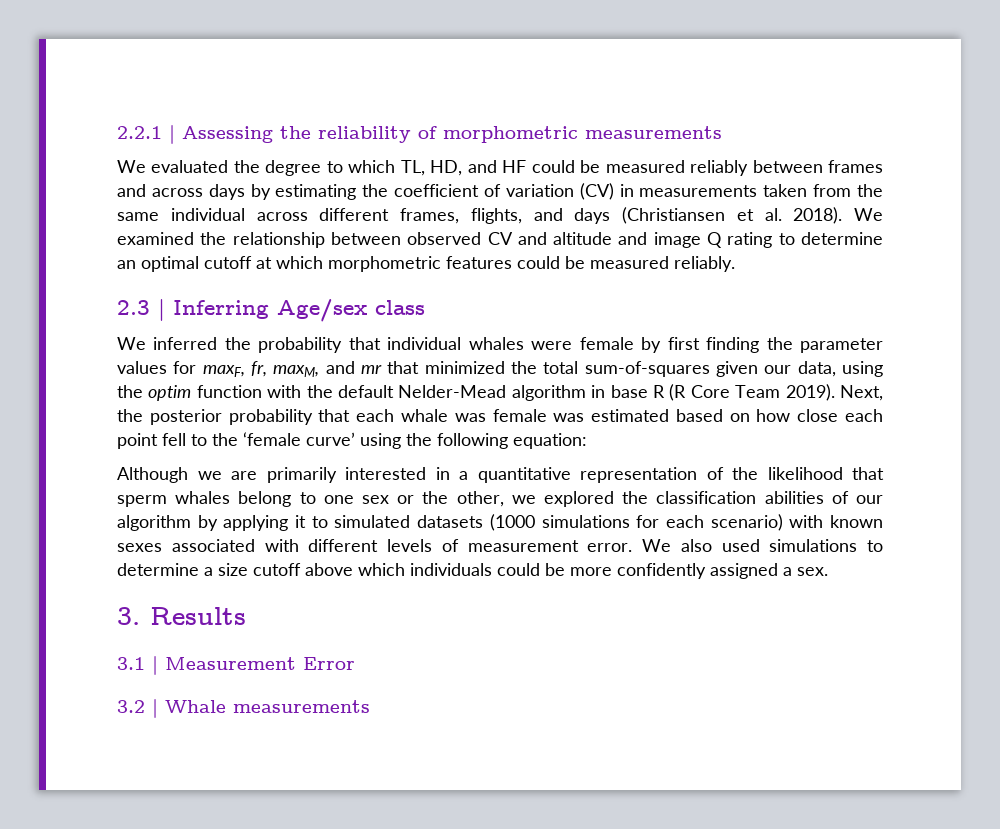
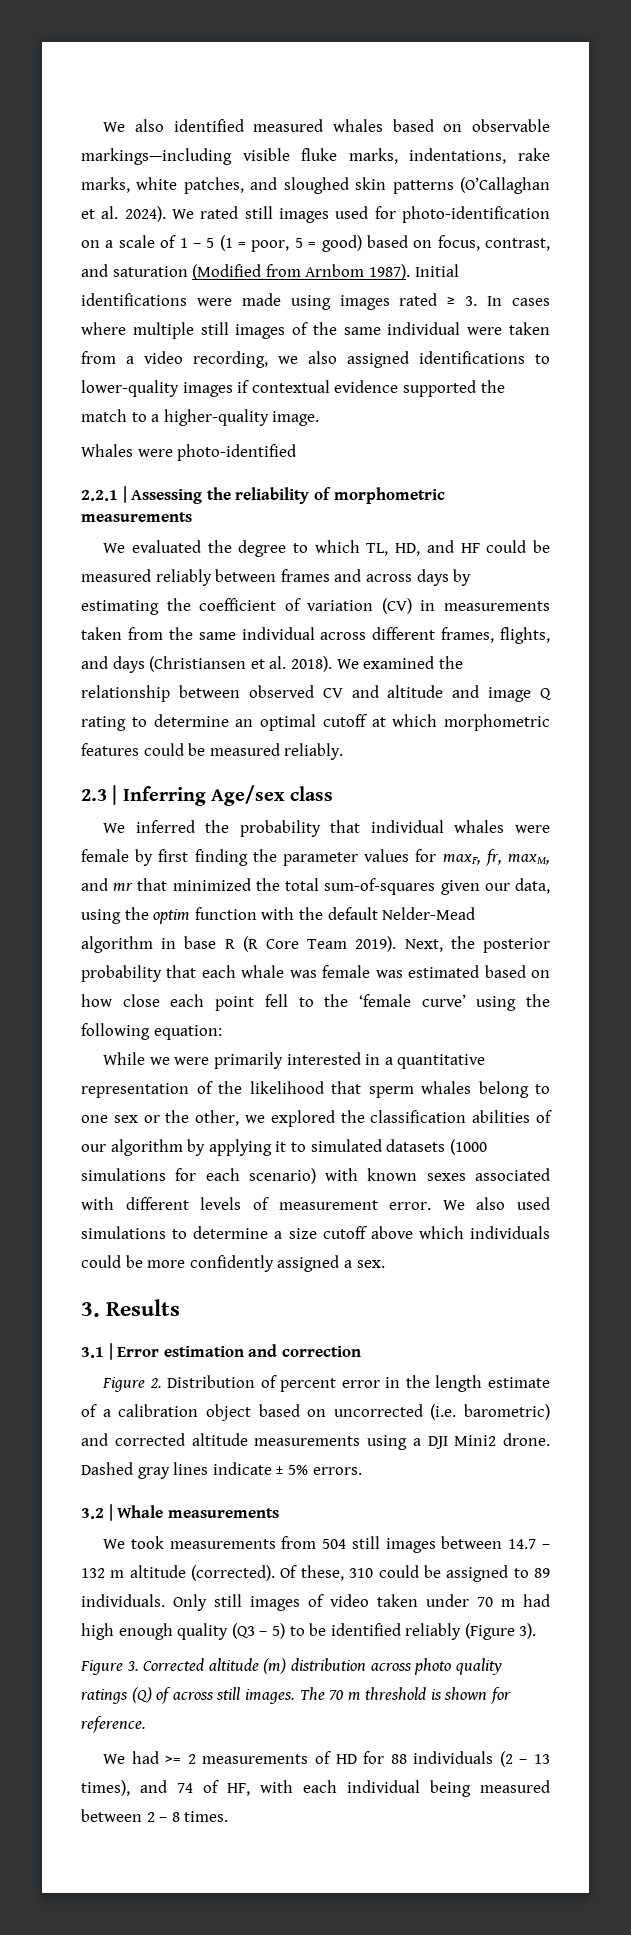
+ We also identified measured whales based on observable markings—including visible fluke marks, indentations, rake marks, white patches, and sloughed skin patterns (O’Callaghan et al. 2024). We rated still images used for photo-identification on a scale of 1 – 5 (1 = poor, 5 = good) based on focus, contrast, and saturation (Modified from Arnbom 1987). Initial identifications were made using images rated ≥ 3. In cases where multiple still images of the same individual were taken from a video recording, we also assigned identifications to lower-quality images if contextual evidence supported the match to a higher-quality image.
+ Whales were photo-identified
- Although we are primarily interested in a quantitative representation of the likelihood that sperm whales belong to one sex or the other, we explored the classification abilities of our algorithm by applying it to simulated datasets (1000 simulations for each scenario) with known sexes associated with different levels of measurement error.
+ While we were primarily interested in a quantitative representation of the likelihood that sperm whales belong to one sex or the other, we explored the classification abilities of our algorithm by applying it to simulated datasets (1000 simulations for each scenario) with known sexes associated with different levels of measurement error.
- 3.1 | Measurement Error
+ 3.1 | Error estimation and correction
+ Figure 2. Distribution of percent error in the length estimate of a calibration object based on uncorrected (i.e. barometric) and corrected altitude measurements using a DJI Mini2 drone. Dashed gray lines indicate ± 5% errors.
  3.2 | Whale measurements
+ We took measurements from 504 still images between 14.7 – 132 m altitude (corrected). Of these, 310 could be assigned to 89 individuals. Only still images of video taken under 70 m had high enough quality (Q3 – 5) to be identified reliably (Figure 3).
+ Figure 3. Corrected altitude (m) distribution across photo quality ratings (Q) of across still images. The 70 m threshold is shown for reference.
+ We had >= 2 measurements of HD for 88 individuals (2 – 13 times), and 74 of HF, with each individual being measured between 2 – 8 times.

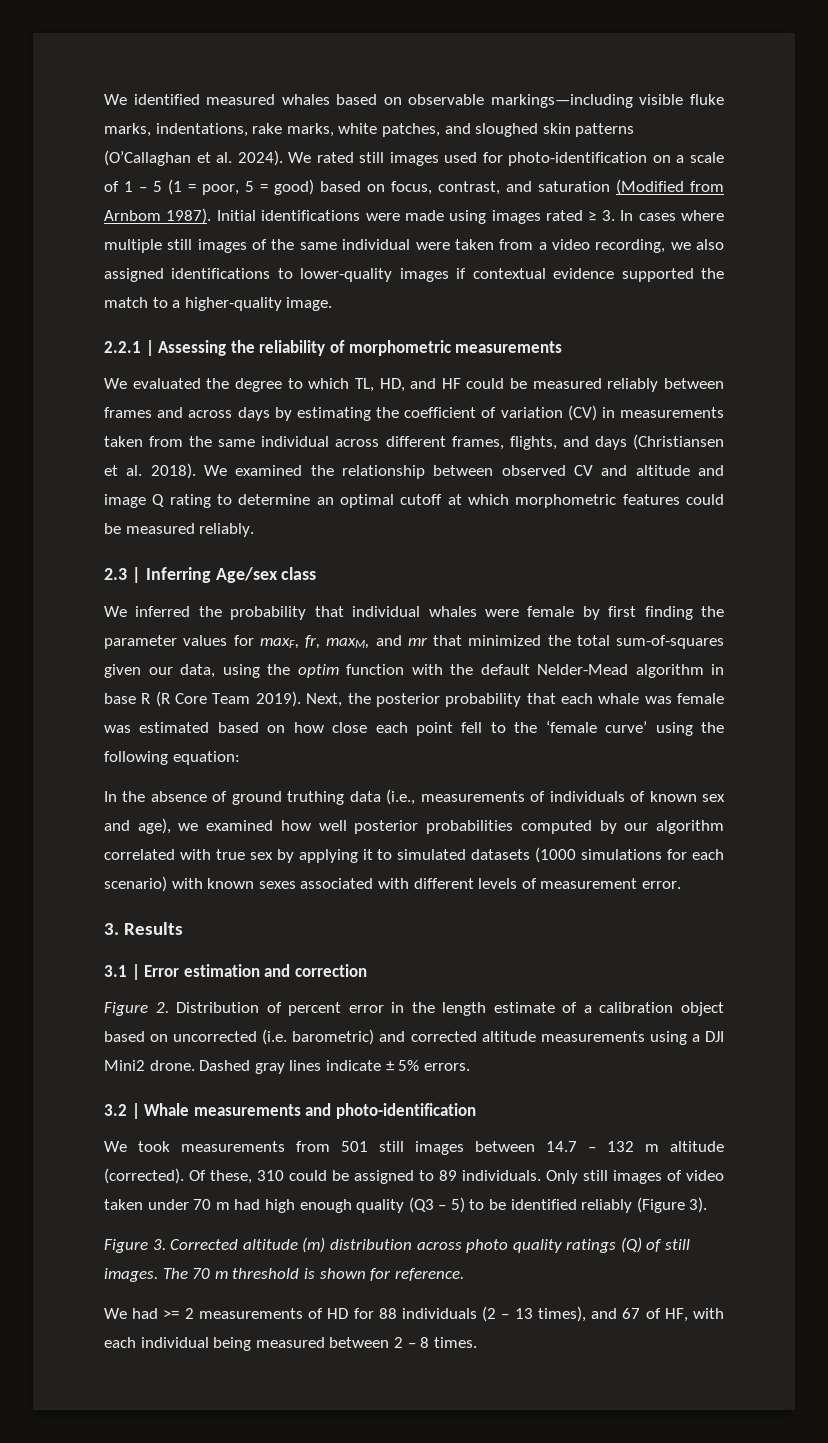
- We also identified measured whales based on observable markings—including visible fluke marks, indentations, rake marks, white patches, and sloughed skin patterns (O’Callaghan et al. 2024).
+ We identified measured whales based on observable markings—including visible fluke marks, indentations, rake marks, white patches, and sloughed skin patterns (O’Callaghan et al. 2024).
- Whales were photo-identified
- While we were primarily interested in a quantitative representation of the likelihood that sperm whales belong to one sex or the other, we explored the classification abilities of our algorithm by applying it to simulated datasets (1000 simulations for each scenario) with known sexes associated with different levels of measurement error. We also used simulations to determine a size cutoff above which individuals could be more confidently assigned a sex.
+ In the absence of ground truthing data (i.e., measurements of individuals of known sex and age), we examined how well posterior probabilities computed by our algorithm correlated with true sex by applying it to simulated datasets (1000 simulations for each scenario) with known sexes associated with different levels of measurement error.
- 3.2 | Whale measurements
+ 3.2 | Whale measurements and photo-identification
- We took measurements from 504 still images between 14.7 – 132 m altitude (corrected).
+ We took measurements from 501 still images between 14.7 – 132 m altitude (corrected).
- Figure 3. Corrected altitude (m) distribution across photo quality ratings (Q) of across still images.
+ Figure 3. Corrected altitude (m) distribution across photo quality ratings (Q) of still images.
- We had >= 2 measurements of HD for 88 individuals (2 – 13 times), and 74 of HF, with each individual being measured between 2 – 8 times.
+ We had >= 2 measurements of HD for 88 individuals (2 – 13 times), and 67 of HF, with each individual being measured between 2 – 8 times.

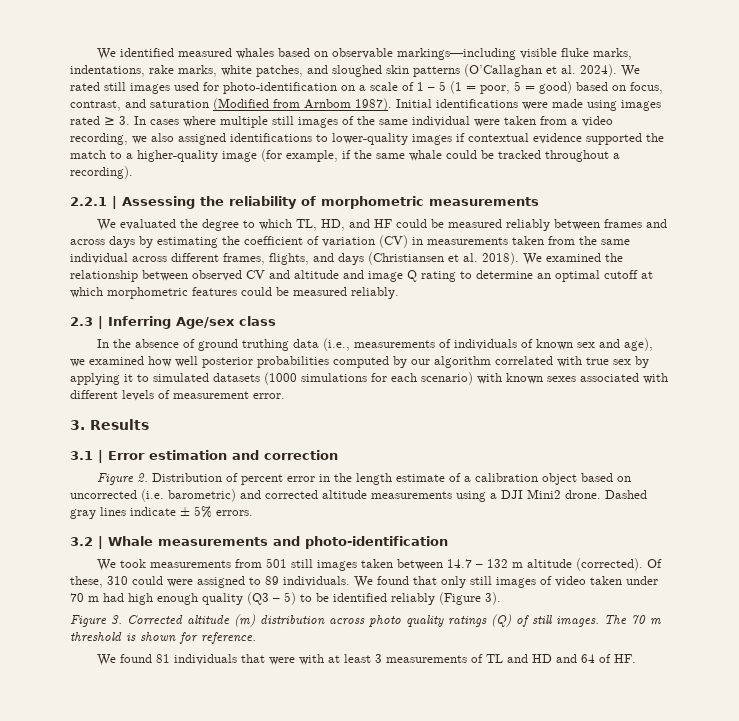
- Initial identifications were made using images rated ≥ 3. In cases where multiple still images of the same individual were taken from a video recording, we also assigned identifications to lower-quality images if contextual evidence supported the match to a higher-quality image.
+ Initial identifications were made using images rated ≥ 3. In cases where multiple still images of the same individual were taken from a video recording, we also assigned identifications to lower-quality images if contextual evidence supported the match to a higher-quality image (for example, if the same whale could be tracked throughout a recording).
- We inferred the probability that individual whales were female by first finding the parameter values for maxF, fr, maxM, and mr that minimized the total sum-of-squares given our data, using the optim function with the default Nelder-Mead algorithm in base R (R Core Team 2019). Next, the posterior probability that each whale was female was estimated based on how close each point fell to the ‘female curve’ using the following equation:
- We took measurements from 501 still images between 14.7 – 132 m altitude (corrected).
+ We took measurements from 501 still images taken between 14.7 – 132 m altitude (corrected).
- Of these, 310 could be assigned to 89 individuals.
+ Of these, 310 could were assigned to 89 individuals.
- Only still images of video taken under 70 m had high enough quality (Q3 – 5) to be identified reliably (Figure 3).
+ We found that only still images of video taken under 70 m had high enough quality (Q3 – 5) to be identified reliably (Figure 3).
- We had >= 2 measurements of HD for 88 individuals (2 – 13 times), and 67 of HF, with each individual being measured between 2 – 8 times.
+ We found 81 individuals that were with at least 3 measurements of TL and HD and 64 of HF.

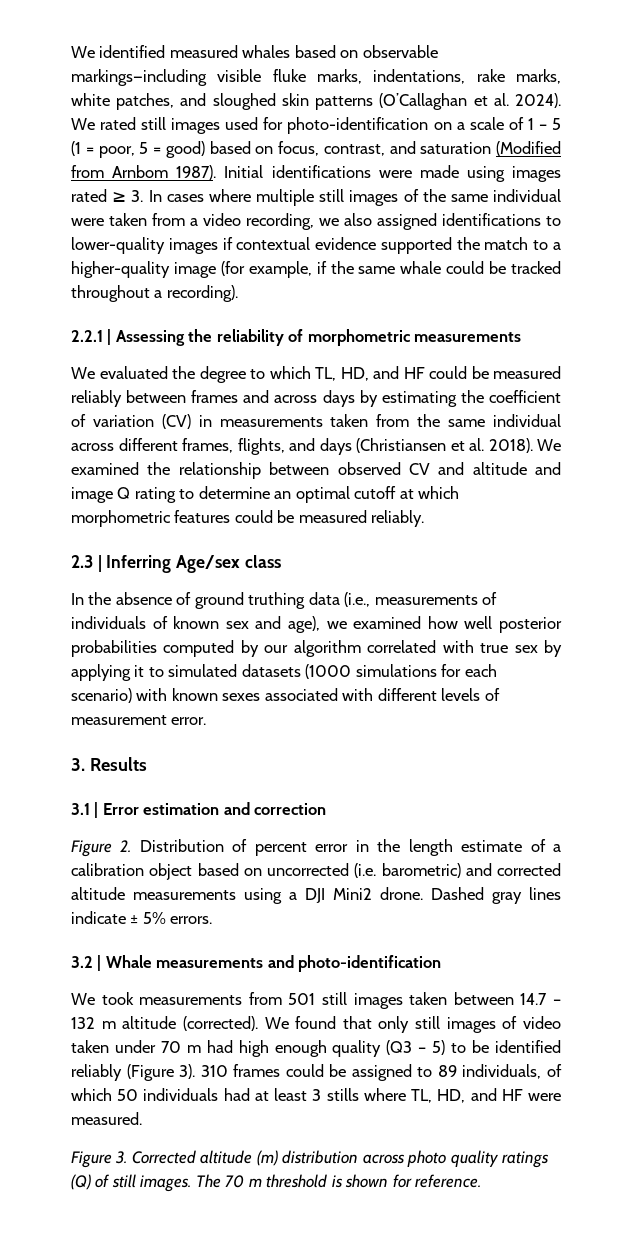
- Of these, 310 could were assigned to 89 individuals.
+ 310 frames could be assigned to 89 individuals, of which 50 individuals had at least 3 stills where TL, HD, and HF were measured.
- We found 81 individuals that were with at least 3 measurements of TL and HD and 64 of HF.

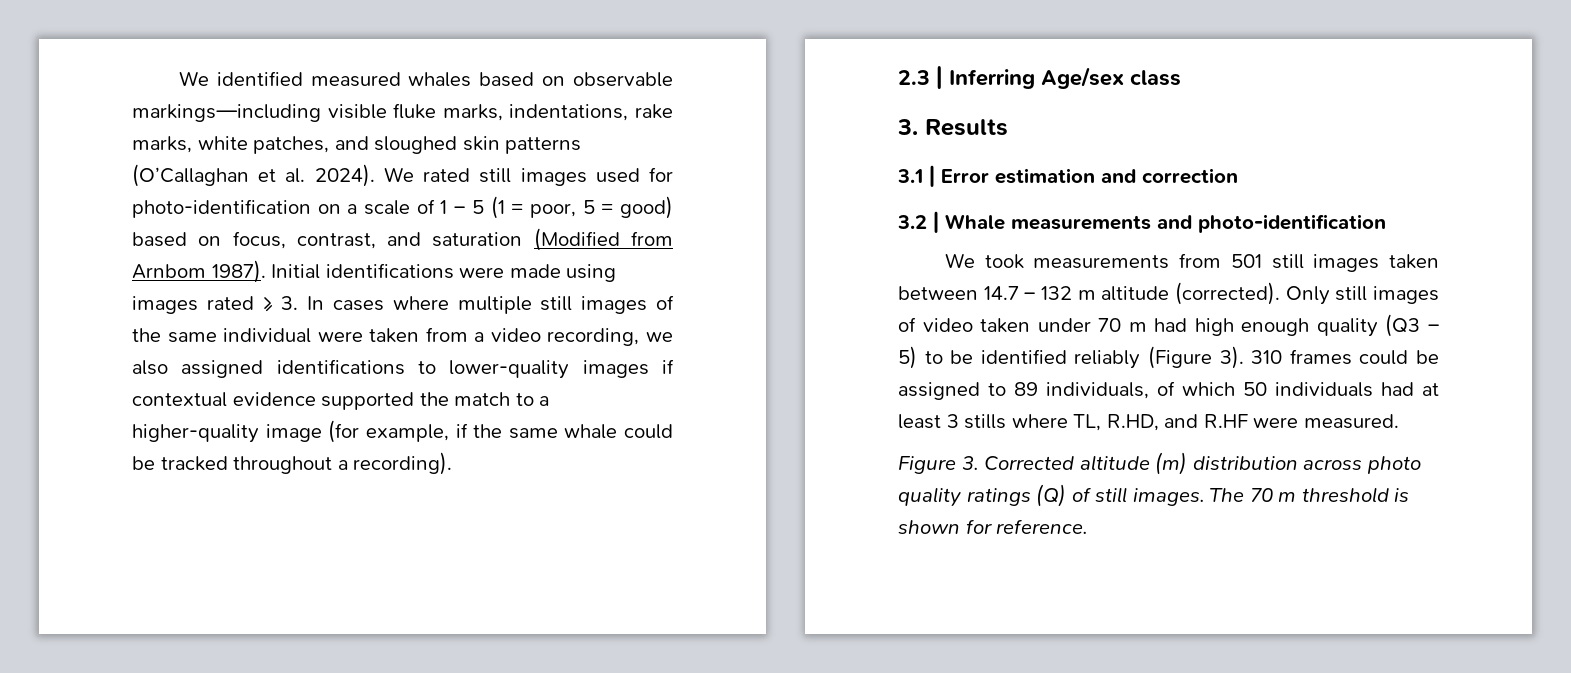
- 2.2.1 | Assessing the reliability of morphometric measurements
- We evaluated the degree to which TL, HD, and HF could be measured reliably between frames and across days by estimating the coefficient of variation (CV) in measurements taken from the same individual across different frames, flights, and days (Christiansen et al. 2018). We examined the relationship between observed CV and altitude and image Q rating to determine an optimal cutoff at which morphometric features could be measured reliably.
- In the absence of ground truthing data (i.e., measurements of individuals of known sex and age), we examined how well posterior probabilities computed by our algorithm correlated with true sex by applying it to simulated datasets (1000 simulations for each scenario) with known sexes associated with different levels of measurement error.
- Figure 2. Distribution of percent error in the length estimate of a calibration object based on uncorrected (i.e. barometric) and corrected altitude measurements using a DJI Mini2 drone. Dashed gray lines indicate ± 5% errors.
- We found that only still images of video taken under 70 m had high enough quality (Q3 – 5) to be identified reliably (Figure 3).
+ Only still images of video taken under 70 m had high enough quality (Q3 – 5) to be identified reliably (Figure 3).
- 310 frames could be assigned to 89 individuals, of which 50 individuals had at least 3 stills where TL, HD, and HF were measured.
+ 310 frames could be assigned to 89 individuals, of which 50 individuals had at least 3 stills where TL, R.HD, and R.HF were measured.

